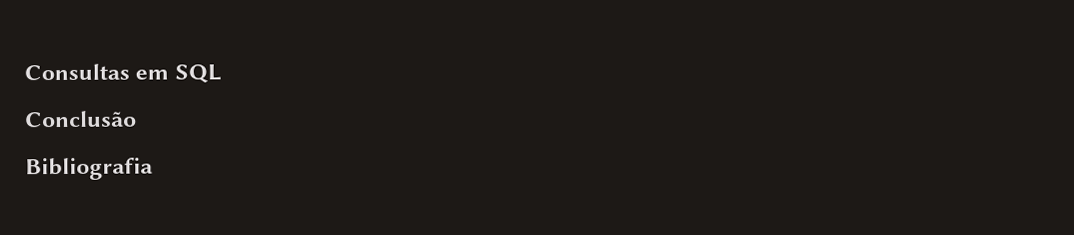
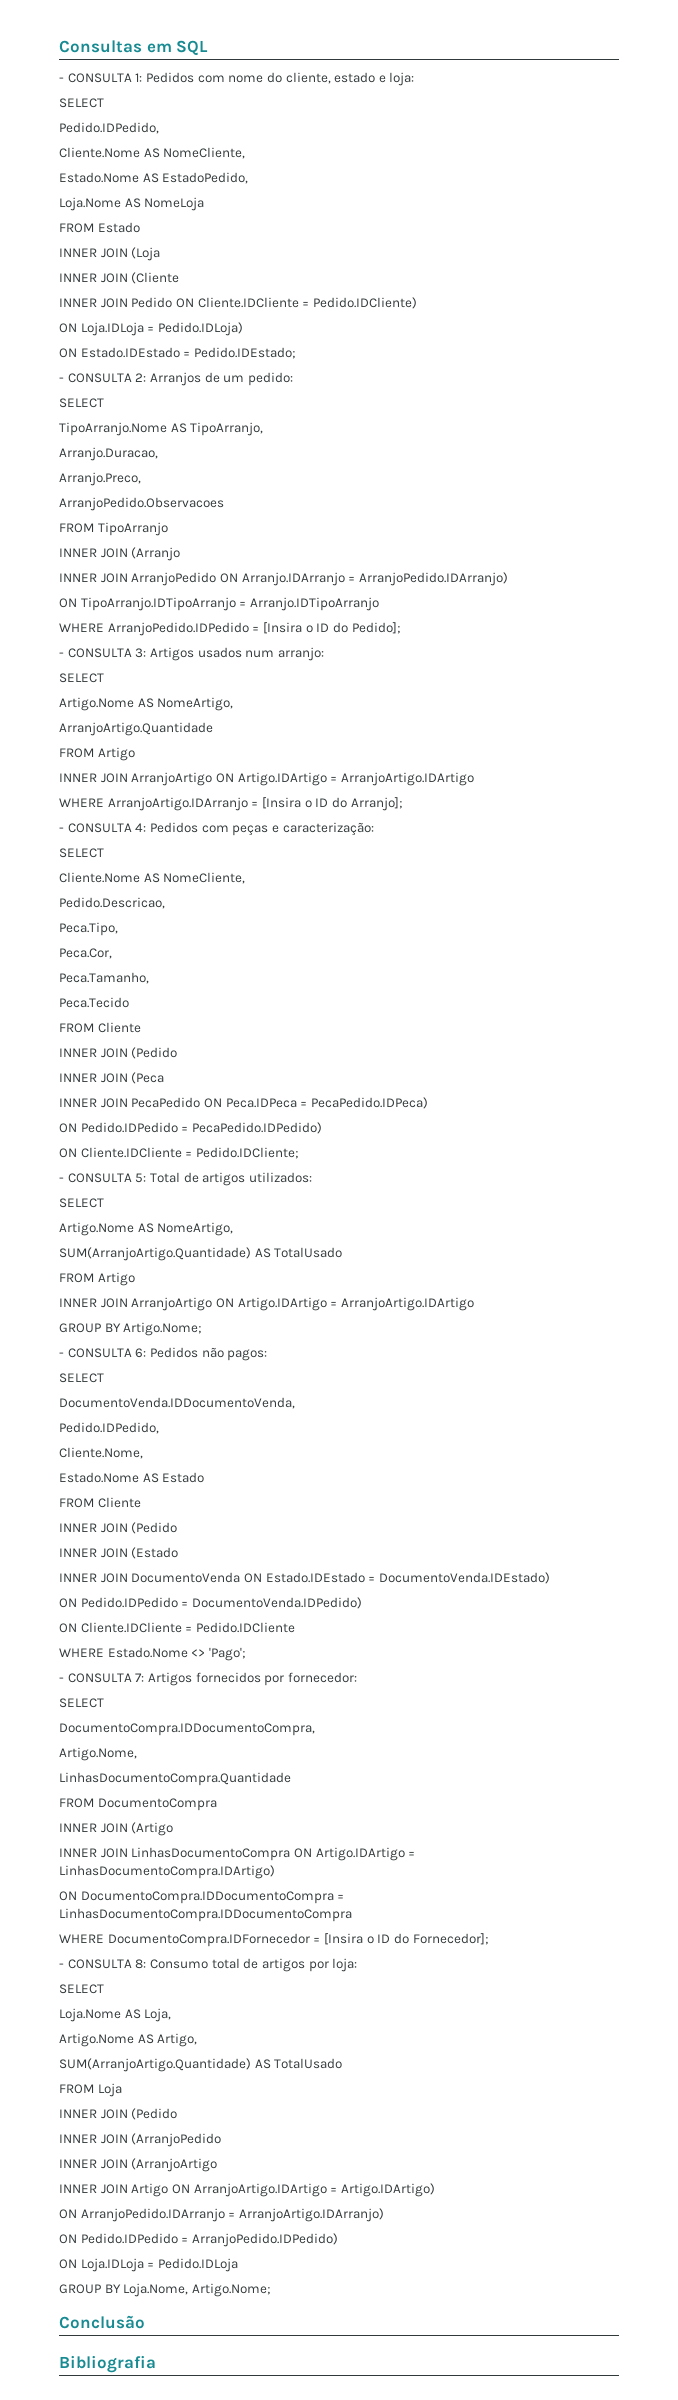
+ - CONSULTA 1: Pedidos com nome do cliente, estado e loja:
+ SELECT
+ Pedido.IDPedido,
+ Cliente.Nome AS NomeCliente,
+ Estado.Nome AS EstadoPedido,
+ Loja.Nome AS NomeLoja
+ FROM Estado
+ INNER JOIN (Loja
+ INNER JOIN (Cliente
+ INNER JOIN Pedido ON Cliente.IDCliente = Pedido.IDCliente)
+ ON Loja.IDLoja = Pedido.IDLoja)
+ ON Estado.IDEstado = Pedido.IDEstado;
+ - CONSULTA 2: Arranjos de um pedido:
+ SELECT
+ TipoArranjo.Nome AS TipoArranjo,
+ Arranjo.Duracao,
+ Arranjo.Preco,
+ ArranjoPedido.Observacoes
+ FROM TipoArranjo
+ INNER JOIN (Arranjo
+ INNER JOIN ArranjoPedido ON Arranjo.IDArranjo = ArranjoPedido.IDArranjo)
+ ON TipoArranjo.IDTipoArranjo = Arranjo.IDTipoArranjo
+ WHERE ArranjoPedido.IDPedido = [Insira o ID do Pedido];
+ - CONSULTA 3: Artigos usados num arranjo:
+ SELECT
+ Artigo.Nome AS NomeArtigo,
+ ArranjoArtigo.Quantidade
+ FROM Artigo
+ INNER JOIN ArranjoArtigo ON Artigo.IDArtigo = ArranjoArtigo.IDArtigo
+ WHERE ArranjoArtigo.IDArranjo = [Insira o ID do Arranjo];
+ - CONSULTA 4: Pedidos com peças e caracterização:
+ SELECT
+ Cliente.Nome AS NomeCliente,
+ Pedido.Descricao,
+ Peca.Tipo,
+ Peca.Cor,
+ Peca.Tamanho,
+ Peca.Tecido
+ FROM Cliente
+ INNER JOIN (Pedido
+ INNER JOIN (Peca
+ INNER JOIN PecaPedido ON Peca.IDPeca = PecaPedido.IDPeca)
+ ON Pedido.IDPedido = PecaPedido.IDPedido)
+ ON Cliente.IDCliente = Pedido.IDCliente;
+ - CONSULTA 5: Total de artigos utilizados:
+ SELECT
+ Artigo.Nome AS NomeArtigo,
+ SUM(ArranjoArtigo.Quantidade) AS TotalUsado
+ FROM Artigo
+ INNER JOIN ArranjoArtigo ON Artigo.IDArtigo = ArranjoArtigo.IDArtigo
+ GROUP BY Artigo.Nome;
+ - CONSULTA 6: Pedidos não pagos:
+ SELECT
+ DocumentoVenda.IDDocumentoVenda,
+ Pedido.IDPedido,
+ Cliente.Nome,
+ Estado.Nome AS Estado
+ FROM Cliente
+ INNER JOIN (Pedido
+ INNER JOIN (Estado
+ INNER JOIN DocumentoVenda ON Estado.IDEstado = DocumentoVenda.IDEstado)
+ ON Pedido.IDPedido = DocumentoVenda.IDPedido)
+ ON Cliente.IDCliente = Pedido.IDCliente
+ WHERE Estado.Nome <> 'Pago';
+ - CONSULTA 7: Artigos fornecidos por fornecedor:
+ SELECT
+ DocumentoCompra.IDDocumentoCompra,
+ Artigo.Nome,
+ LinhasDocumentoCompra.Quantidade
+ FROM DocumentoCompra
+ INNER JOIN (Artigo
+ INNER JOIN LinhasDocumentoCompra ON Artigo.IDArtigo = LinhasDocumentoCompra.IDArtigo)
+ ON DocumentoCompra.IDDocumentoCompra = LinhasDocumentoCompra.IDDocumentoCompra
+ WHERE DocumentoCompra.IDFornecedor = [Insira o ID do Fornecedor];
+ - CONSULTA 8: Consumo total de artigos por loja:
+ SELECT
+ Loja.Nome AS Loja,
+ Artigo.Nome AS Artigo,
+ SUM(ArranjoArtigo.Quantidade) AS TotalUsado
+ FROM Loja
+ INNER JOIN (Pedido
+ INNER JOIN (ArranjoPedido
+ INNER JOIN (ArranjoArtigo
+ INNER JOIN Artigo ON ArranjoArtigo.IDArtigo = Artigo.IDArtigo)
+ ON ArranjoPedido.IDArranjo = ArranjoArtigo.IDArranjo)
+ ON Pedido.IDPedido = ArranjoPedido.IDPedido)
+ ON Loja.IDLoja = Pedido.IDLoja
+ GROUP BY Loja.Nome, Artigo.Nome;

